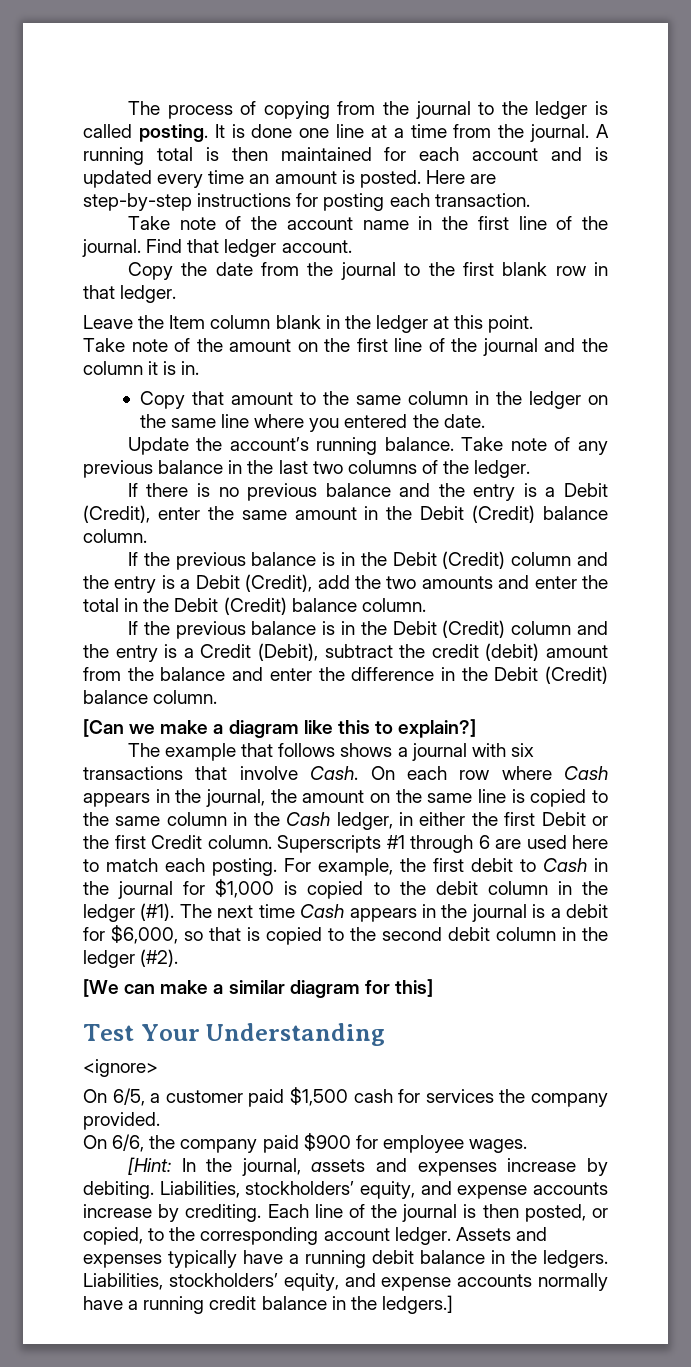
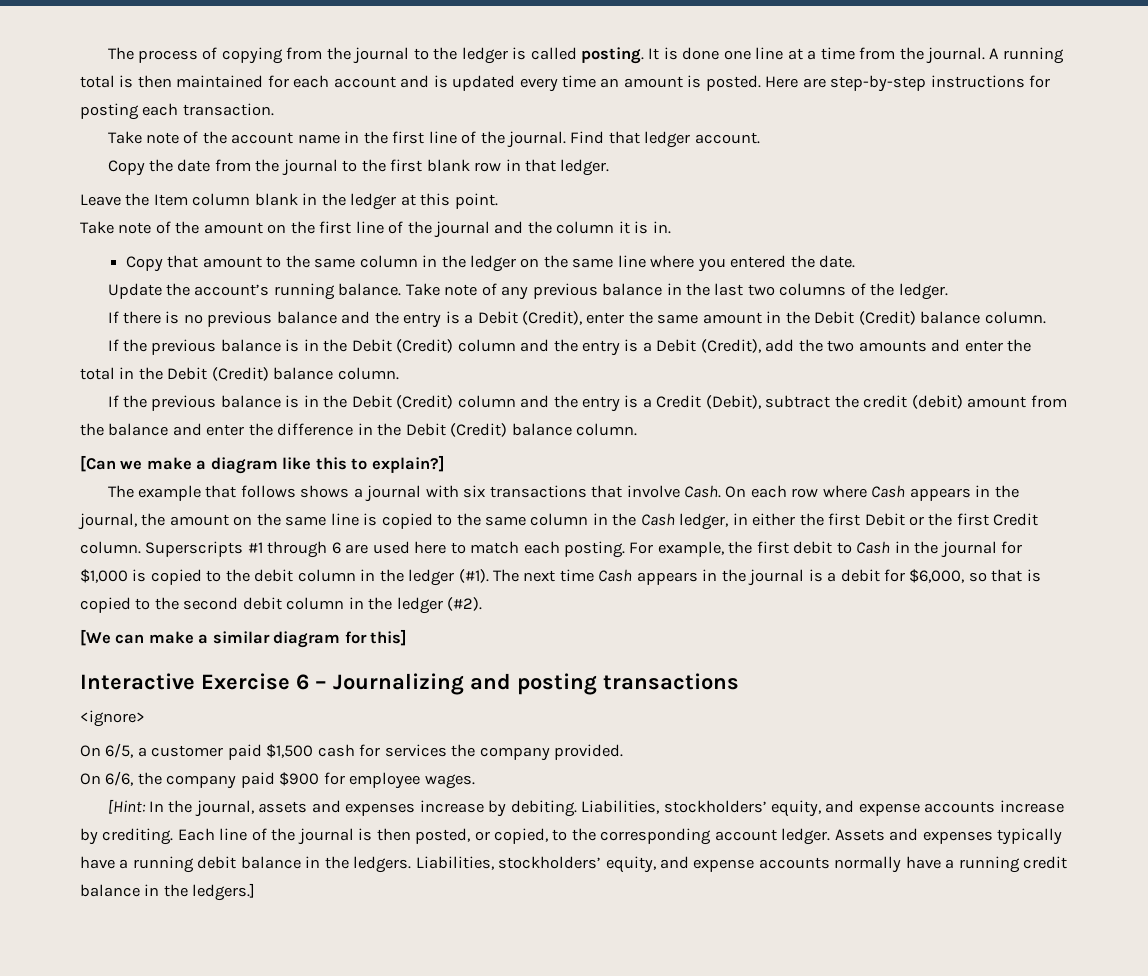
- Test Your Understanding
+ Interactive Exercise 6 – Journalizing and posting transactions

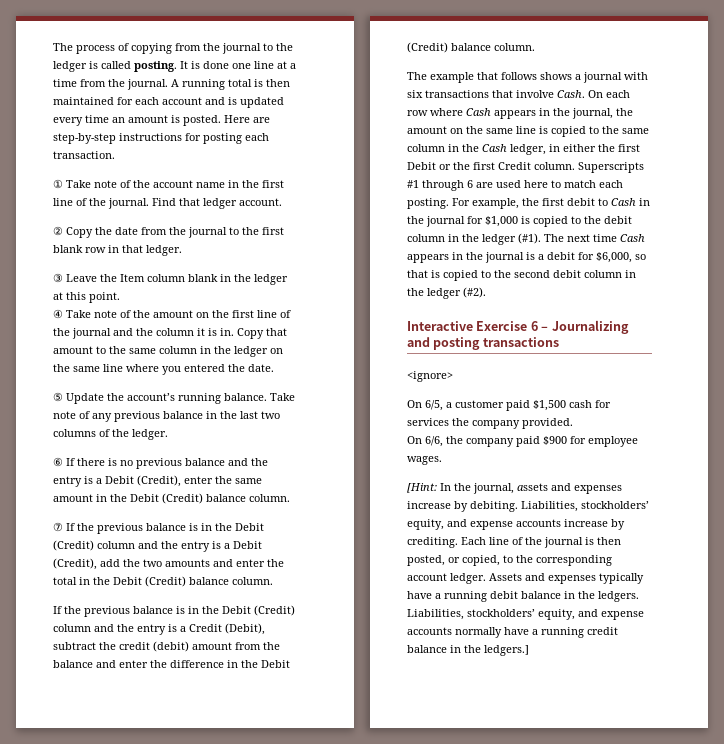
- Take note of the account name in the first line of the journal.
+ ① Take note of the account name in the first line of the journal.
- Copy the date from the journal to the first blank row in that ledger.
+ ② Copy the date from the journal to the first blank row in that ledger.
- Leave the Item column blank in the ledger at this point.
+ ③ Leave the Item column blank in the ledger at this point.
- Take note of the amount on the first line of the journal and the column it is in.
- Copy that amount to the same column in the ledger on the same line where you entered the date.
+ ④ Take note of the amount on the first line of the journal and the column it is in. Copy that amount to the same column in the ledger on the same line where you entered the date.
- Update the account’s running balance.
+ ⑤ Update the account’s running balance.
- If there is no previous balance and the entry is a Debit (Credit), enter the same amount in the Debit (Credit) balance column.
+ ⑥ If there is no previous balance and the entry is a Debit (Credit), enter the same amount in the Debit (Credit) balance column.
- If the previous balance is in the Debit (Credit) column and the entry is a Debit (Credit), add the two amounts and enter the total in the Debit (Credit) balance column.
+ ⑦ If the previous balance is in the Debit (Credit) column and the entry is a Debit (Credit), add the two amounts and enter the total in the Debit (Credit) balance column.
- [Can we make a diagram like this to explain?]
- [We can make a similar diagram for this]

